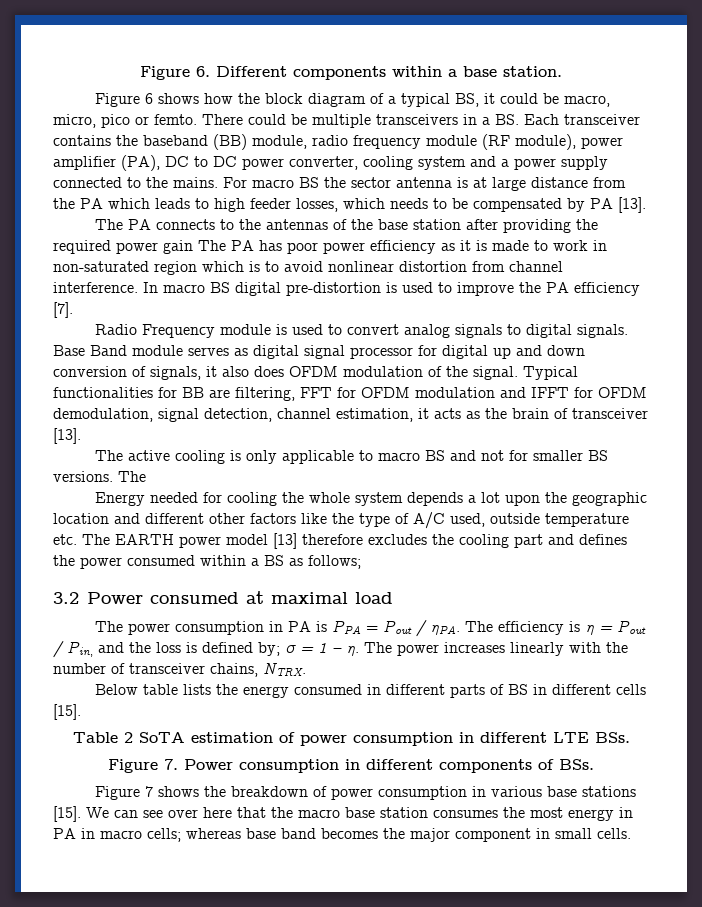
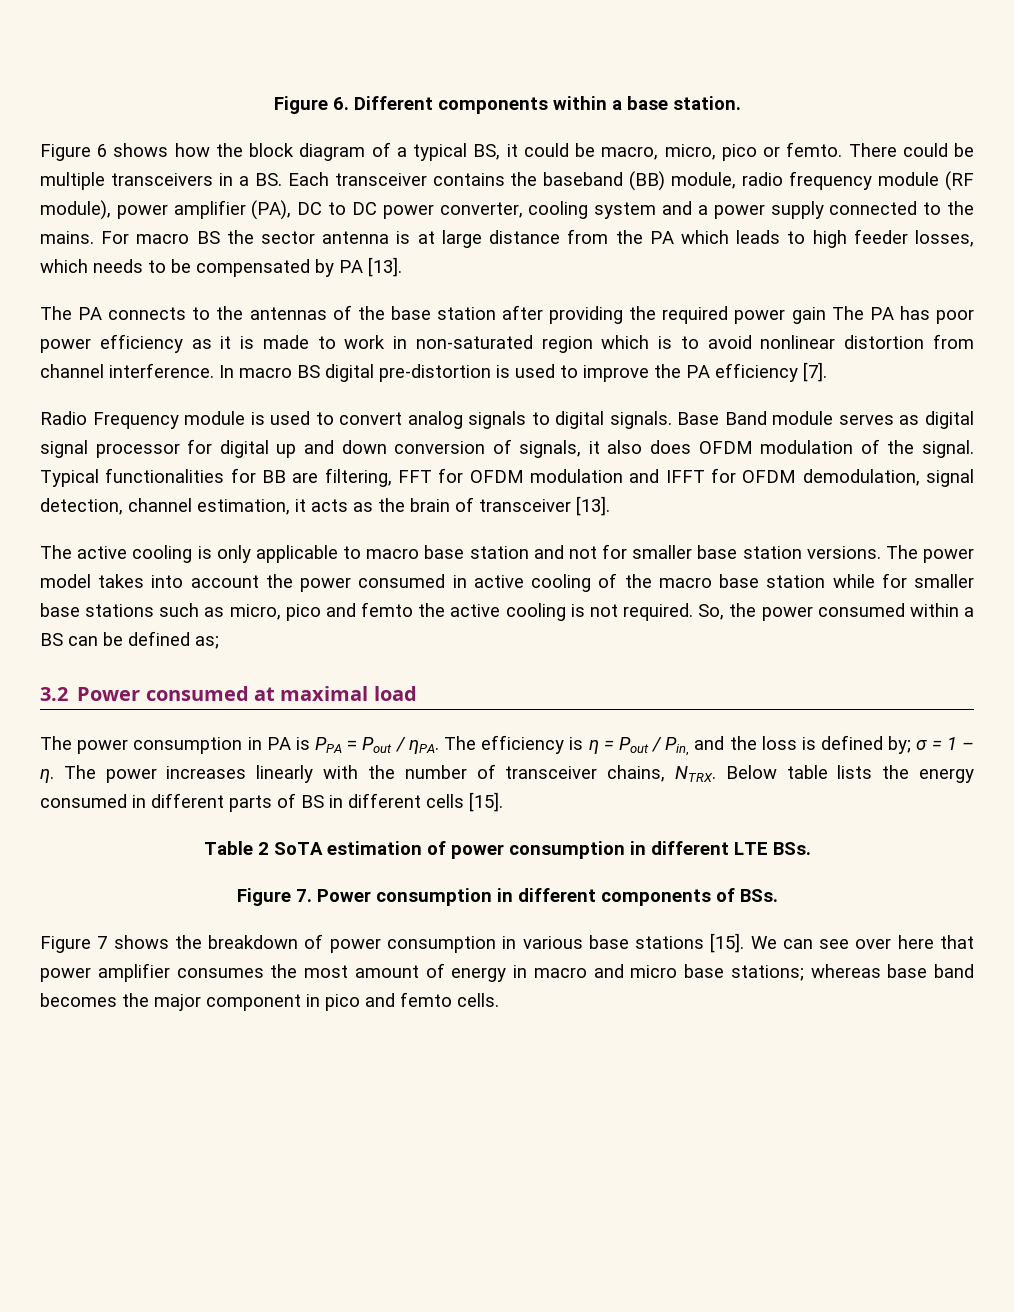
- The active cooling is only applicable to macro BS and not for smaller BS versions. The
- Energy needed for cooling the whole system depends a lot upon the geographic location and different other factors like the type of A/C used, outside temperature etc. The EARTH power model [13] therefore excludes the cooling part and defines the power consumed within a BS as follows;
+ The active cooling is only applicable to macro base station and not for smaller base station versions. The power model takes into account the power consumed in active cooling of the macro base station while for smaller base stations such as micro, pico and femto the active cooling is not required. So, the power consumed within a BS can be defined as;
- The power increases linearly with the number of transceiver chains, NTRX.
- Below table lists the energy consumed in different parts of BS in different cells [15].
+ The power increases linearly with the number of transceiver chains, NTRX. Below table lists the energy consumed in different parts of BS in different cells [15].
- We can see over here that the macro base station consumes the most energy in PA in macro cells; whereas base band becomes the major component in small cells.
+ We can see over here that power amplifier consumes the most amount of energy in macro and micro base stations; whereas base band becomes the major component in pico and femto cells.

